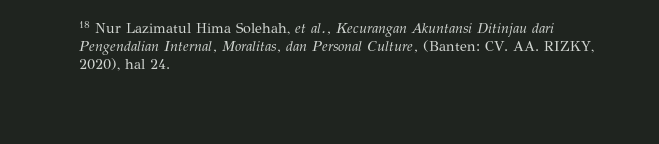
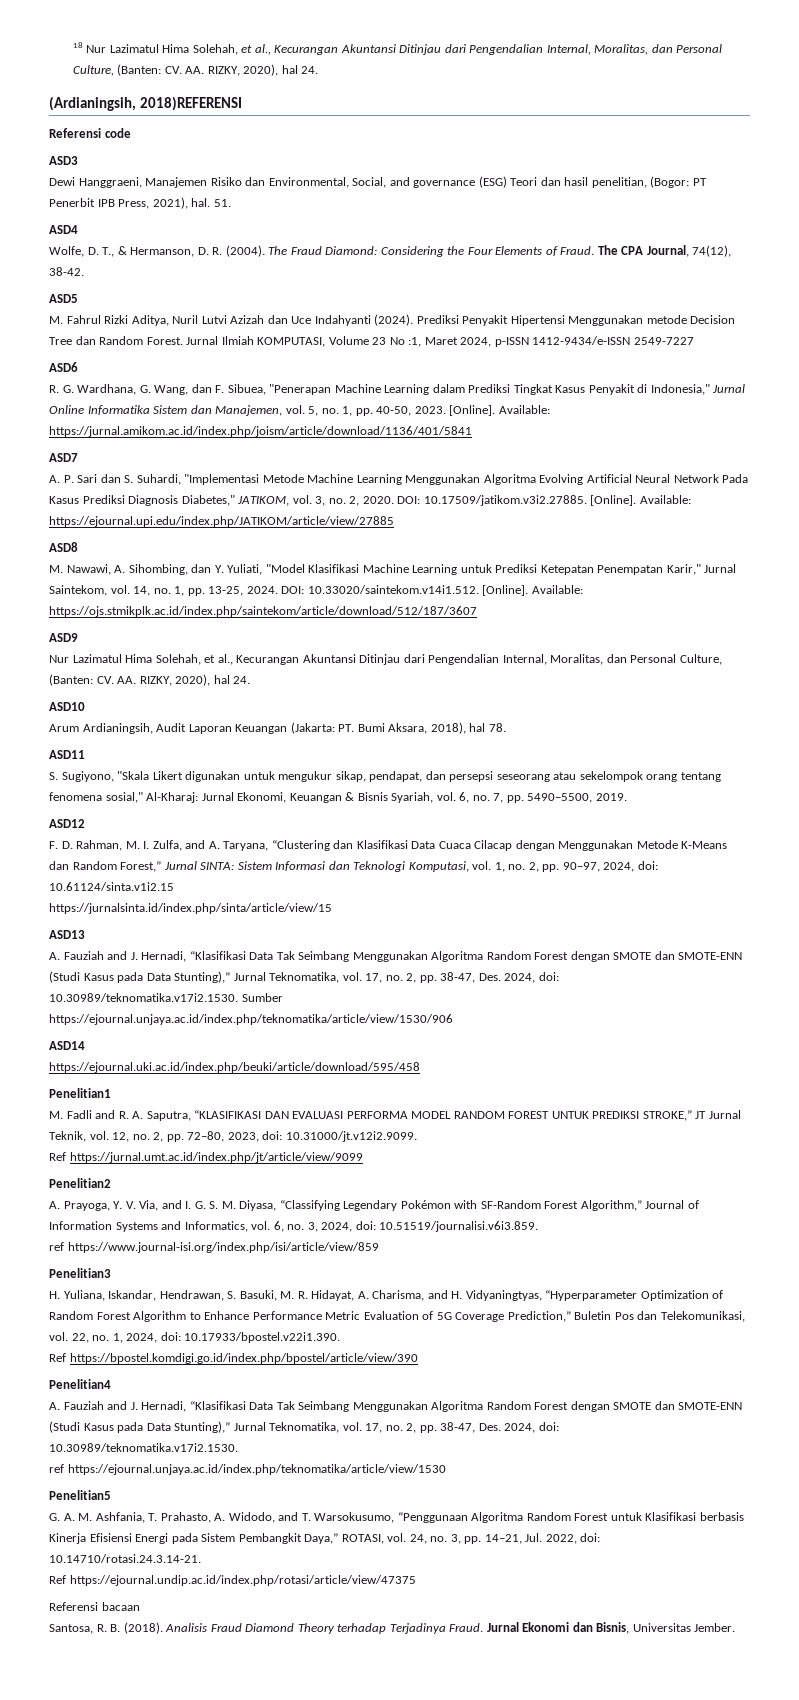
+ (Ardianingsih, 2018)REFERENSI
+ Referensi code
+ ASD3
+ Dewi Hanggraeni, Manajemen Risiko dan Environmental, Social, and governance (ESG) Teori dan hasil penelitian, (Bogor: PT Penerbit IPB Press, 2021), hal. 51.
+ ASD4
+ Wolfe, D. T., & Hermanson, D. R. (2004). The Fraud Diamond: Considering the Four Elements of Fraud. The CPA Journal, 74(12), 38-42.
+ ASD5
+ M. Fahrul Rizki Aditya, Nuril Lutvi Azizah dan Uce Indahyanti (2024). Prediksi Penyakit Hipertensi Menggunakan metode Decision Tree dan Random Forest. Jurnal Ilmiah KOMPUTASI, Volume 23 No :1, Maret 2024, p-ISSN 1412-9434/e-ISSN 2549-7227
+ ASD6
+ R. G. Wardhana, G. Wang, dan F. Sibuea, "Penerapan Machine Learning dalam Prediksi Tingkat Kasus Penyakit di Indonesia," Jurnal Online Informatika Sistem dan Manajemen, vol. 5, no. 1, pp. 40-50, 2023. [Online]. Available: https://jurnal.amikom.ac.id/index.php/joism/article/download/1136/401/5841
+ ASD7
+ A. P. Sari dan S. Suhardi, "Implementasi Metode Machine Learning Menggunakan Algoritma Evolving Artificial Neural Network Pada Kasus Prediksi Diagnosis Diabetes," JATIKOM, vol. 3, no. 2, 2020. DOI: 10.17509/jatikom.v3i2.27885. [Online]. Available: https://ejournal.upi.edu/index.php/JATIKOM/article/view/27885
+ ASD8
+ M. Nawawi, A. Sihombing, dan Y. Yuliati, "Model Klasifikasi Machine Learning untuk Prediksi Ketepatan Penempatan Karir," Jurnal Saintekom, vol. 14, no. 1, pp. 13-25, 2024. DOI: 10.33020/saintekom.v14i1.512. [Online]. Available: https://ojs.stmikplk.ac.id/index.php/saintekom/article/download/512/187/3607
+ ASD9
+ Nur Lazimatul Hima Solehah, et al., Kecurangan Akuntansi Ditinjau dari Pengendalian Internal, Moralitas, dan Personal Culture, (Banten: CV. AA. RIZKY, 2020), hal 24.
+ ASD10
+ Arum Ardianingsih, Audit Laporan Keuangan (Jakarta: PT. Bumi Aksara, 2018), hal 78.
+ ASD11
+ S. Sugiyono, "Skala Likert digunakan untuk mengukur sikap, pendapat, dan persepsi seseorang atau sekelompok orang tentang fenomena sosial," Al-Kharaj: Jurnal Ekonomi, Keuangan & Bisnis Syariah, vol. 6, no. 7, pp. 5490–5500, 2019.
+ ASD12
+ F. D. Rahman, M. I. Zulfa, and A. Taryana, “Clustering dan Klasifikasi Data Cuaca Cilacap dengan Menggunakan Metode K-Means dan Random Forest,” Jurnal SINTA: Sistem Informasi dan Teknologi Komputasi, vol. 1, no. 2, pp. 90–97, 2024, doi: 10.61124/sinta.v1i2.15
+ https://jurnalsinta.id/index.php/sinta/article/view/15
+ ASD13
+ A. Fauziah and J. Hernadi, “Klasifikasi Data Tak Seimbang Menggunakan Algoritma Random Forest dengan SMOTE dan SMOTE-ENN (Studi Kasus pada Data Stunting),” Jurnal Teknomatika, vol. 17, no. 2, pp. 38-47, Des. 2024, doi: 10.30989/teknomatika.v17i2.1530. Sumber
+ https://ejournal.unjaya.ac.id/index.php/teknomatika/article/view/1530/906
+ ASD14
+ https://ejournal.uki.ac.id/index.php/beuki/article/download/595/458
+ Penelitian1
+ M. Fadli and R. A. Saputra, “KLASIFIKASI DAN EVALUASI PERFORMA MODEL RANDOM FOREST UNTUK PREDIKSI STROKE,” JT Jurnal Teknik, vol. 12, no. 2, pp. 72–80, 2023, doi: 10.31000/jt.v12i2.9099.
+ Ref https://jurnal.umt.ac.id/index.php/jt/article/view/9099
+ Penelitian2
+ A. Prayoga, Y. V. Via, and I. G. S. M. Diyasa, “Classifying Legendary Pokémon with SF-Random Forest Algorithm,” Journal of Information Systems and Informatics, vol. 6, no. 3, 2024, doi: 10.51519/journalisi.v6i3.859.
+ ref https://www.journal-isi.org/index.php/isi/article/view/859
+ Penelitian3
+ H. Yuliana, Iskandar, Hendrawan, S. Basuki, M. R. Hidayat, A. Charisma, and H. Vidyaningtyas, “Hyperparameter Optimization of Random Forest Algorithm to Enhance Performance Metric Evaluation of 5G Coverage Prediction,” Buletin Pos dan Telekomunikasi, vol. 22, no. 1, 2024, doi: 10.17933/bpostel.v22i1.390.
+ Ref https://bpostel.komdigi.go.id/index.php/bpostel/article/view/390
+ Penelitian4
+ A. Fauziah and J. Hernadi, “Klasifikasi Data Tak Seimbang Menggunakan Algoritma Random Forest dengan SMOTE dan SMOTE-ENN (Studi Kasus pada Data Stunting),” Jurnal Teknomatika, vol. 17, no. 2, pp. 38-47, Des. 2024, doi: 10.30989/teknomatika.v17i2.1530.
+ ref https://ejournal.unjaya.ac.id/index.php/teknomatika/article/view/1530
+ Penelitian5
+ G. A. M. Ashfania, T. Prahasto, A. Widodo, and T. Warsokusumo, “Penggunaan Algoritma Random Forest untuk Klasifikasi berbasis Kinerja Efisiensi Energi pada Sistem Pembangkit Daya,” ROTASI, vol. 24, no. 3, pp. 14–21, Jul. 2022, doi: 10.14710/rotasi.24.3.14-21.
+ Ref https://ejournal.undip.ac.id/index.php/rotasi/article/view/47375
+ Referensi bacaan
+ Santosa, R. B. (2018). Analisis Fraud Diamond Theory terhadap Terjadinya Fraud. Jurnal Ekonomi dan Bisnis, Universitas Jember.

